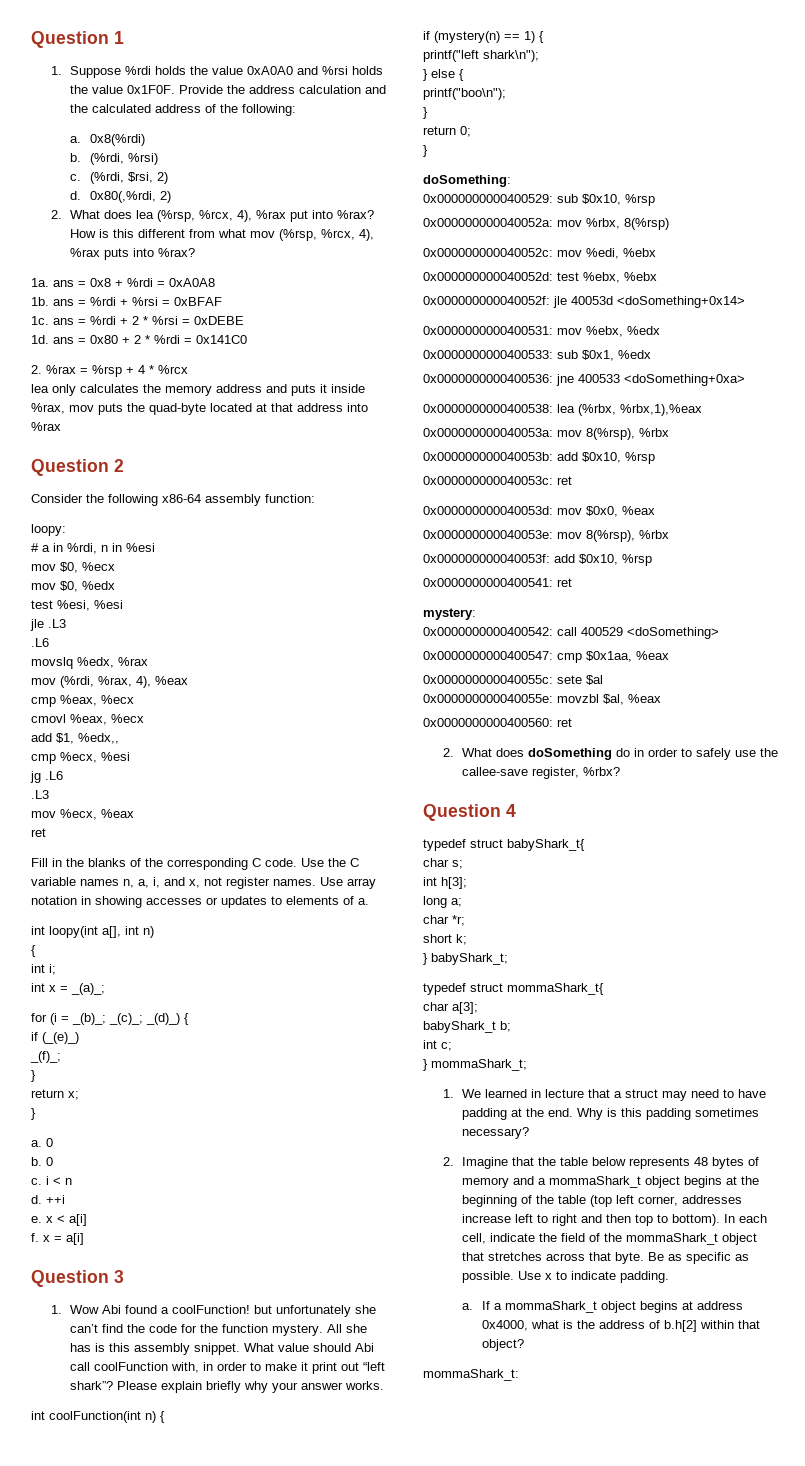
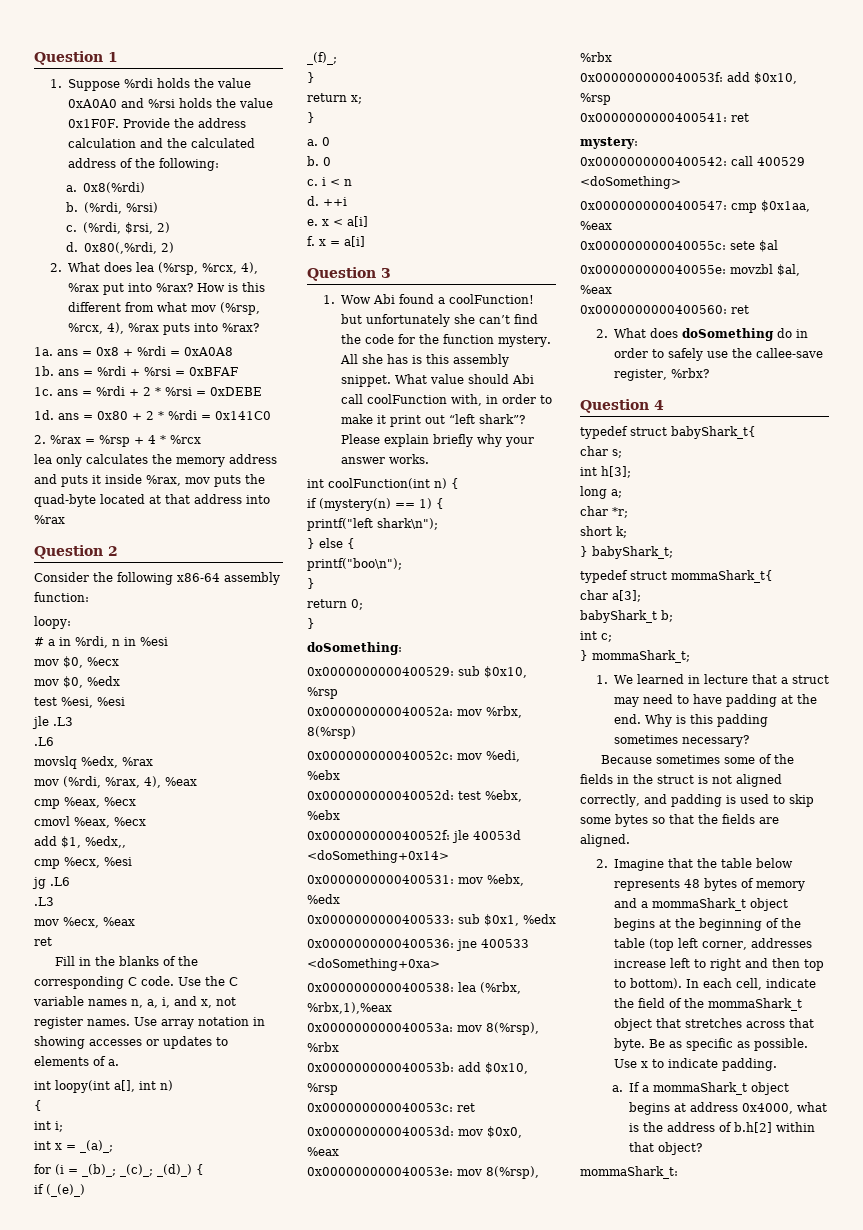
+ Because sometimes some of the fields in the struct is not aligned correctly, and padding is used to skip some bytes so that the fields are aligned.

